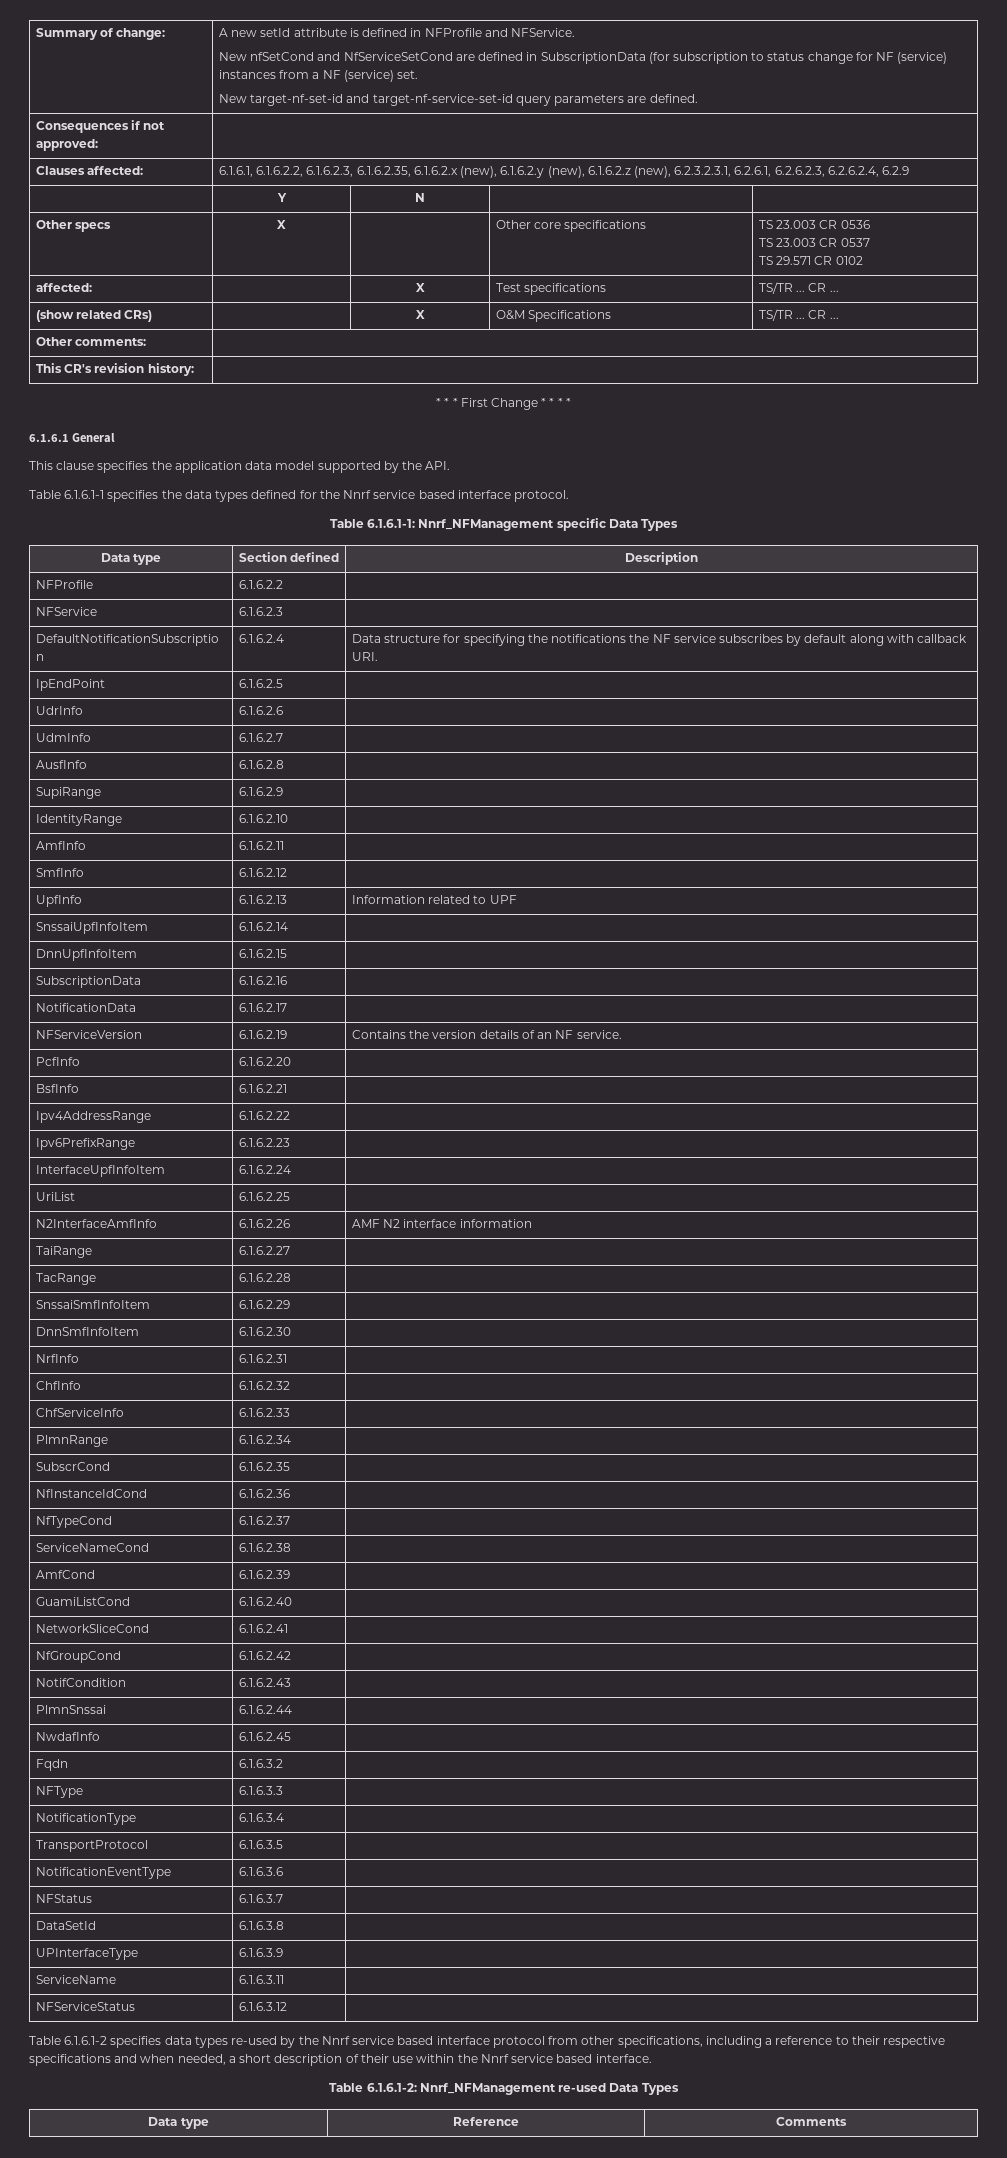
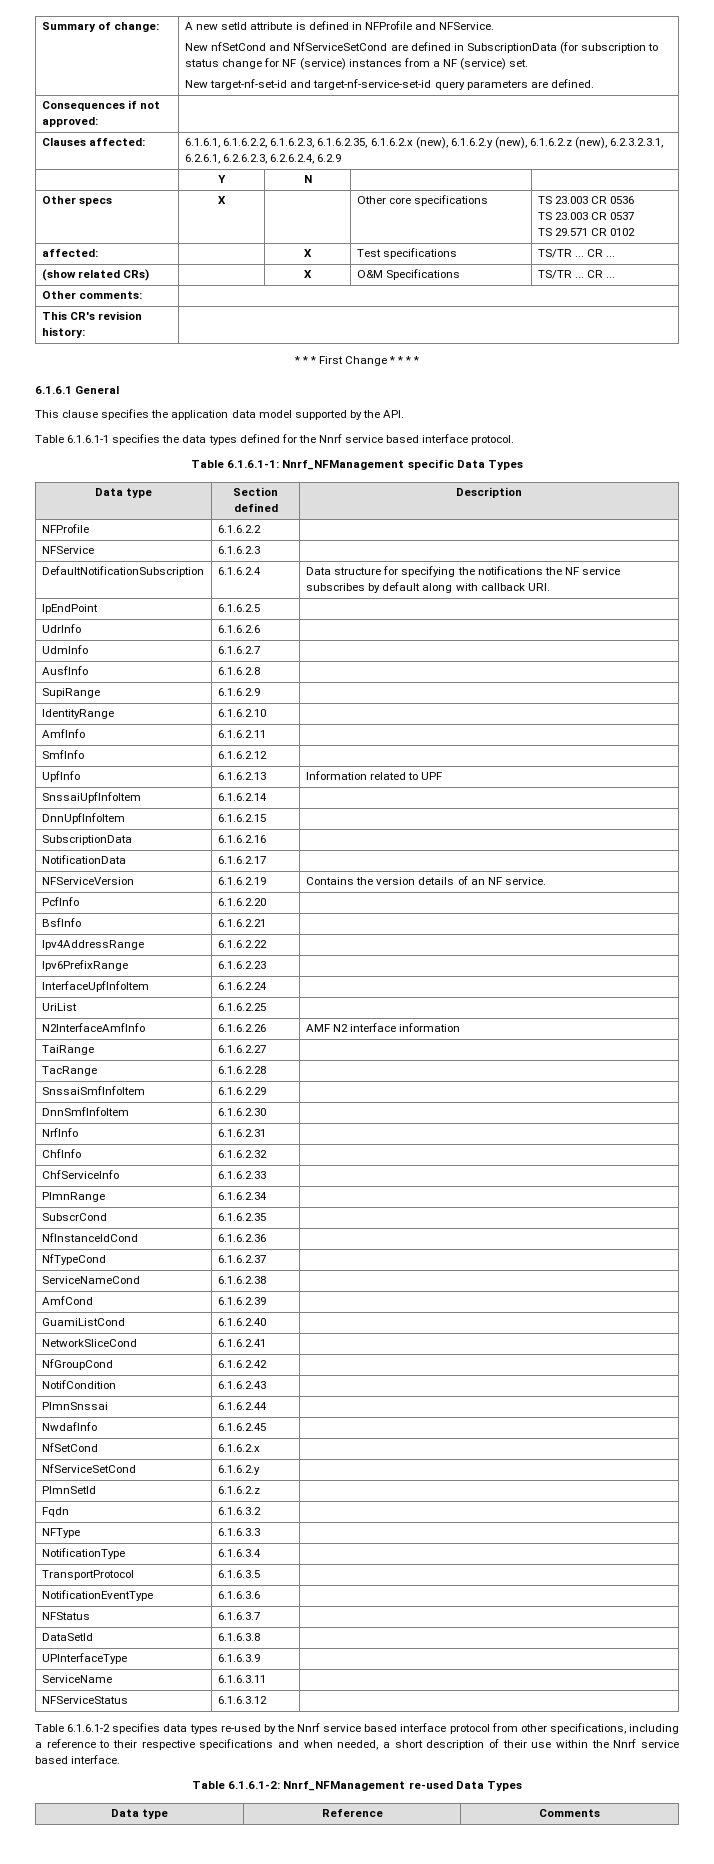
+ NfSetCond | 6.1.6.2.x |
+ NfServiceSetCond | 6.1.6.2.y |
+ PlmnSetId | 6.1.6.2.z |

